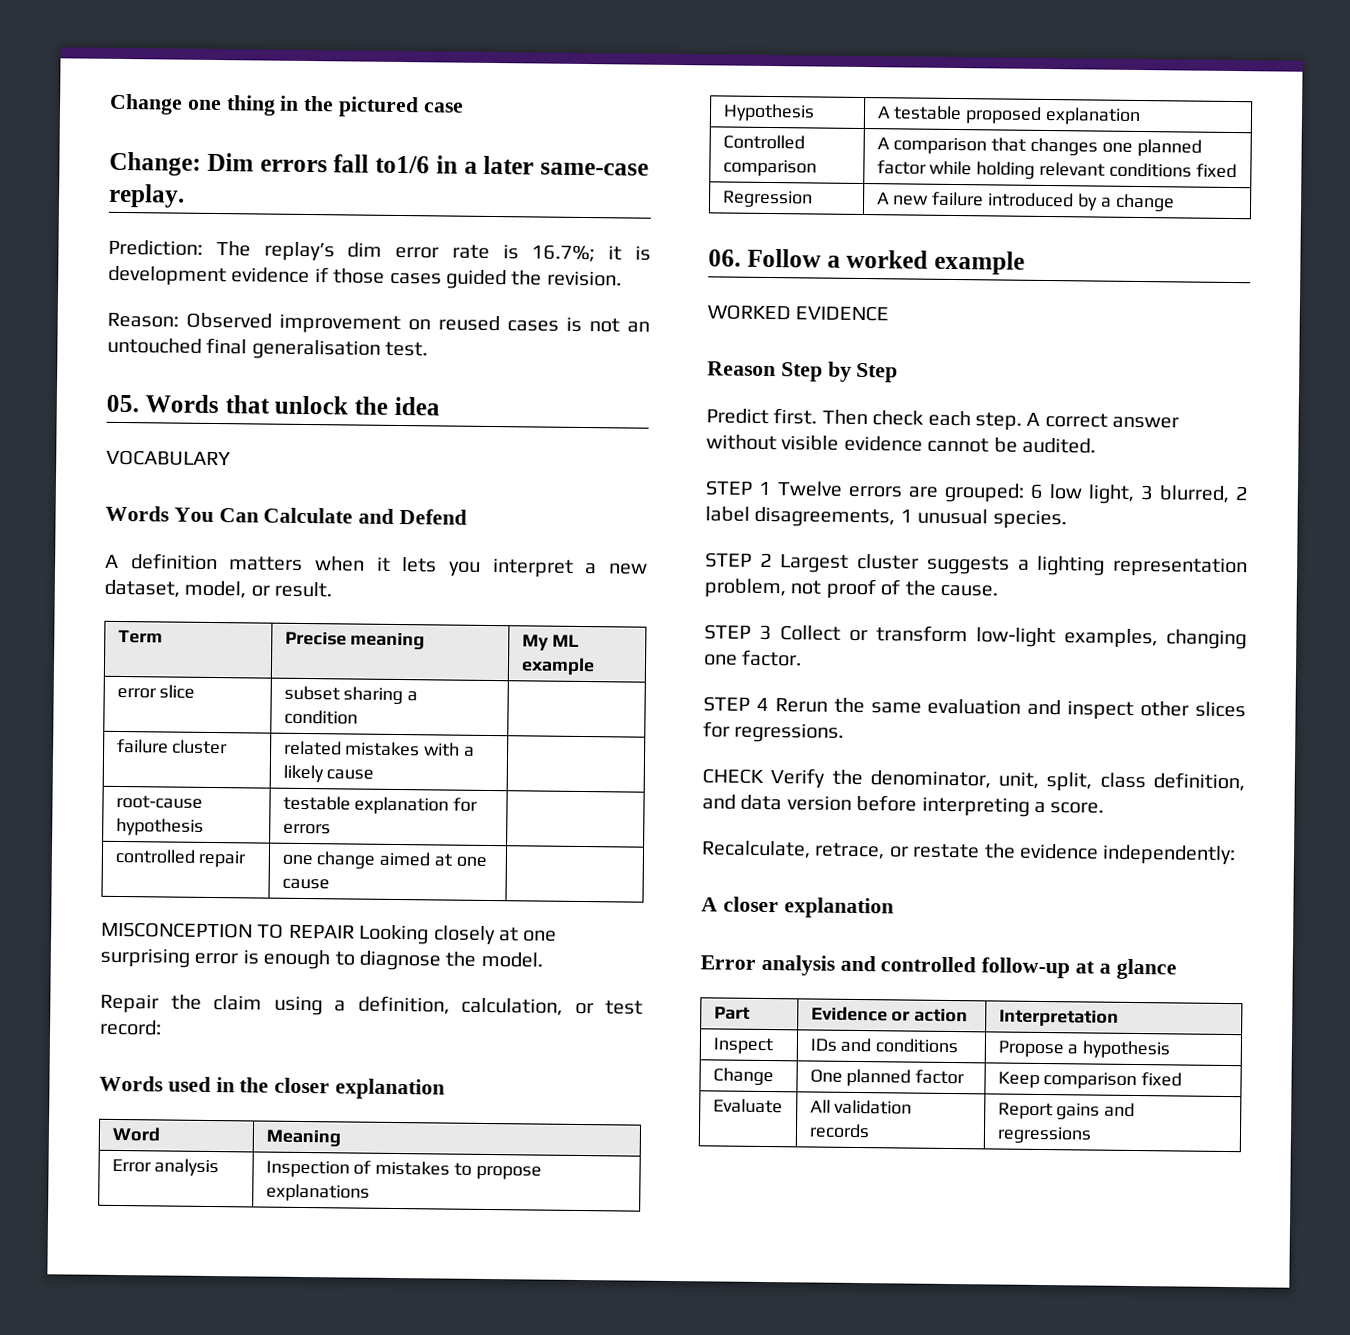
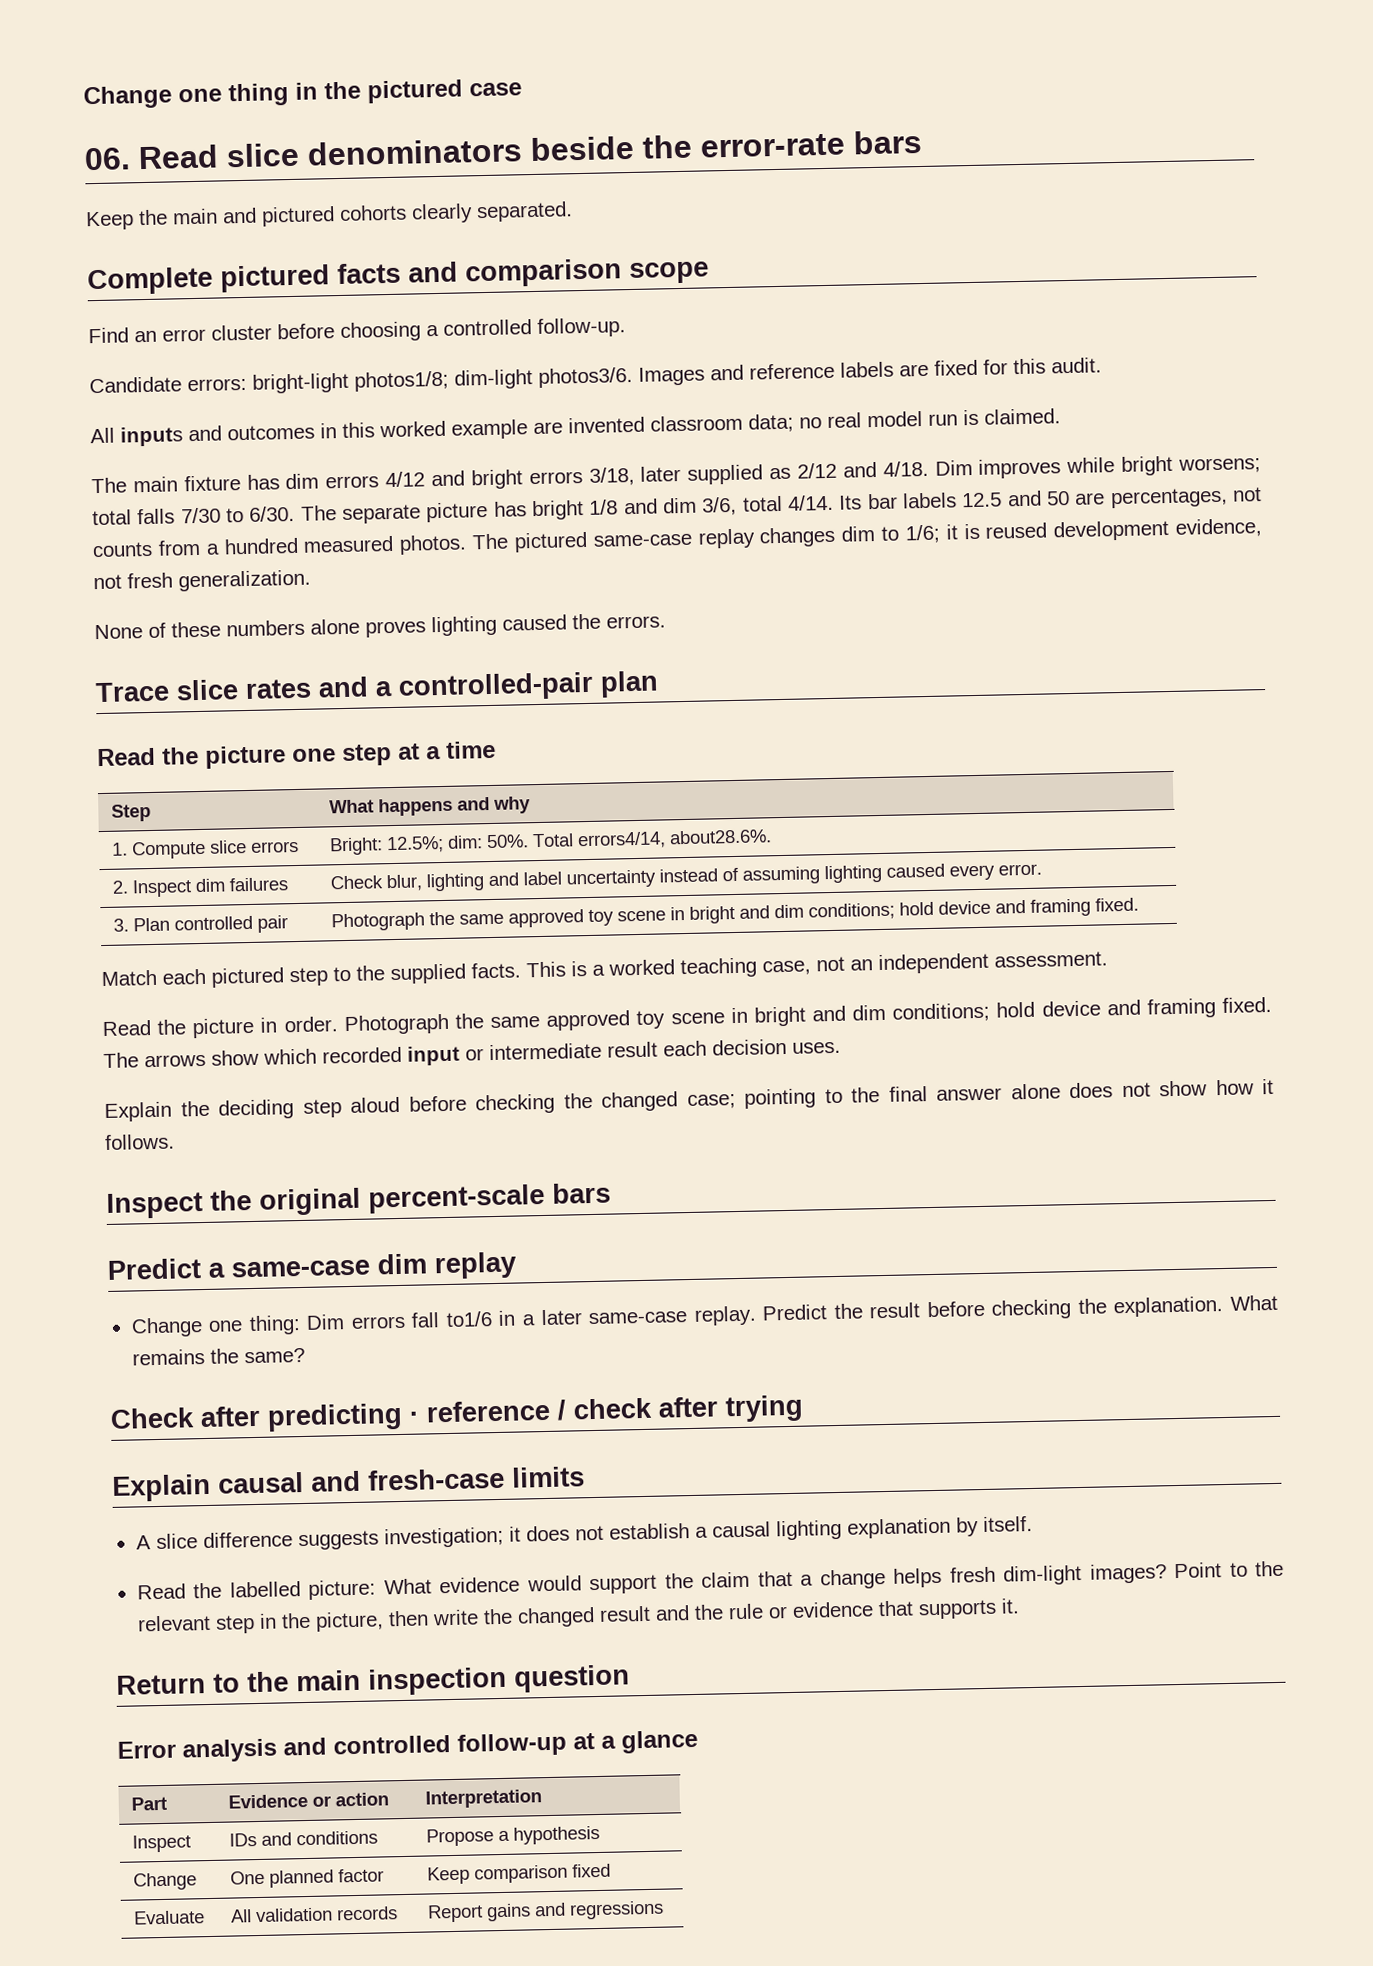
- Change: Dim errors fall to1/6 in a later same-case replay.
- Prediction: The replay’s dim error rate is 16.7%; it is development evidence if those cases guided the revision.
- Reason: Observed improvement on reused cases is not an untouched final generalisation test.
- 05. Words that unlock the idea
- VOCABULARY
- Words You Can Calculate and Defend
- A definition matters when it lets you interpret a new dataset, model, or result.
- Term | Precise meaning | My ML example
- error slice | subset sharing a condition |
- failure cluster | related mistakes with a likely cause |
- root-cause hypothesis | testable explanation for errors |
- controlled repair | one change aimed at one cause |
- MISCONCEPTION TO REPAIR Looking closely at one surprising error is enough to diagnose the model.
- Repair the claim using a definition, calculation, or test record:
- Words used in the closer explanation
- Word | Meaning
- Error analysis | Inspection of mistakes to propose explanations
- Hypothesis | A testable proposed explanation
- Controlled comparison | A comparison that changes one planned factor while holding relevant conditions fixed
- Regression | A new failure introduced by a change
- 06. Follow a worked example
- WORKED EVIDENCE
- Reason Step by Step
- Predict first. Then check each step. A correct answer without visible evidence cannot be audited.
- STEP 1 Twelve errors are grouped: 6 low light, 3 blurred, 2 label disagreements, 1 unusual species.
- STEP 2 Largest cluster suggests a lighting representation problem, not proof of the cause.
- STEP 3 Collect or transform low-light examples, changing one factor.
- STEP 4 Rerun the same evaluation and inspect other slices for regressions.
- CHECK Verify the denominator, unit, split, class definition, and data version before interpreting a score.
- Recalculate, retrace, or restate the evidence independently:
- A closer explanation
+ 06. Read slice denominators beside the error-rate bars
+ Keep the main and pictured cohorts clearly separated.
+ Complete pictured facts and comparison scope
+ Find an error cluster before choosing a controlled follow-up.
+ Candidate errors: bright-light photos1/8; dim-light photos3/6. Images and reference labels are fixed for this audit.
+ All inputs and outcomes in this worked example are invented classroom data; no real model run is claimed.
+ The main fixture has dim errors 4/12 and bright errors 3/18, later supplied as 2/12 and 4/18. Dim improves while bright worsens; total falls 7/30 to 6/30. The separate picture has bright 1/8 and dim 3/6, total 4/14. Its bar labels 12.5 and 50 are percentages, not counts from a hundred measured photos. The pictured same-case replay changes dim to 1/6; it is reused development evidence, not fresh generalization.
+ None of these numbers alone proves lighting caused the errors.
+ Trace slice rates and a controlled-pair plan
+ Read the picture one step at a time
+ Step | What happens and why
+ 1. Compute slice errors | Bright: 12.5%; dim: 50%. Total errors4/14, about28.6%.
+ 2. Inspect dim failures | Check blur, lighting and label uncertainty instead of assuming lighting caused every error.
+ 3. Plan controlled pair | Photograph the same approved toy scene in bright and dim conditions; hold device and framing fixed.
+ Match each pictured step to the supplied facts. This is a worked teaching case, not an independent assessment.
+ Read the picture in order. Photograph the same approved toy scene in bright and dim conditions; hold device and framing fixed. The arrows show which recorded input or intermediate result each decision uses.
+ Explain the deciding step aloud before checking the changed case; pointing to the final answer alone does not show how it follows.
+ Inspect the original percent-scale bars
+ Predict a same-case dim replay
+ Change one thing: Dim errors fall to1/6 in a later same-case replay. Predict the result before checking the explanation. What remains the same?
+ Check after predicting · reference / check after trying
+ Explain causal and fresh-case limits
+ A slice difference suggests investigation; it does not establish a causal lighting explanation by itself.
+ Read the labelled picture: What evidence would support the claim that a change helps fresh dim-light images? Point to the relevant step in the picture, then write the changed result and the rule or evidence that supports it.
+ Return to the main inspection question

